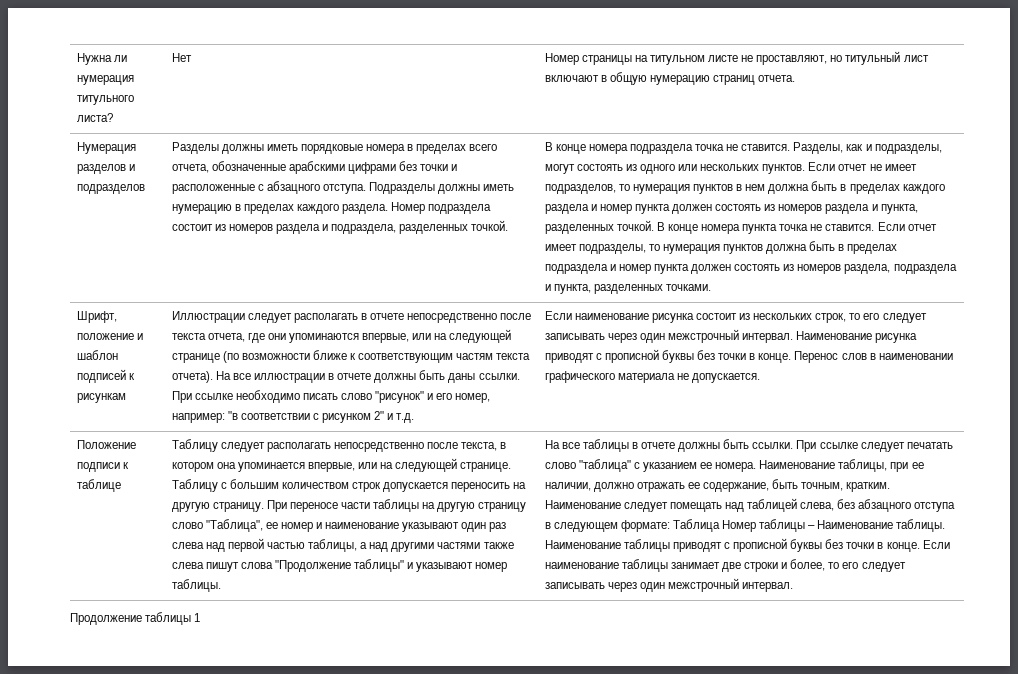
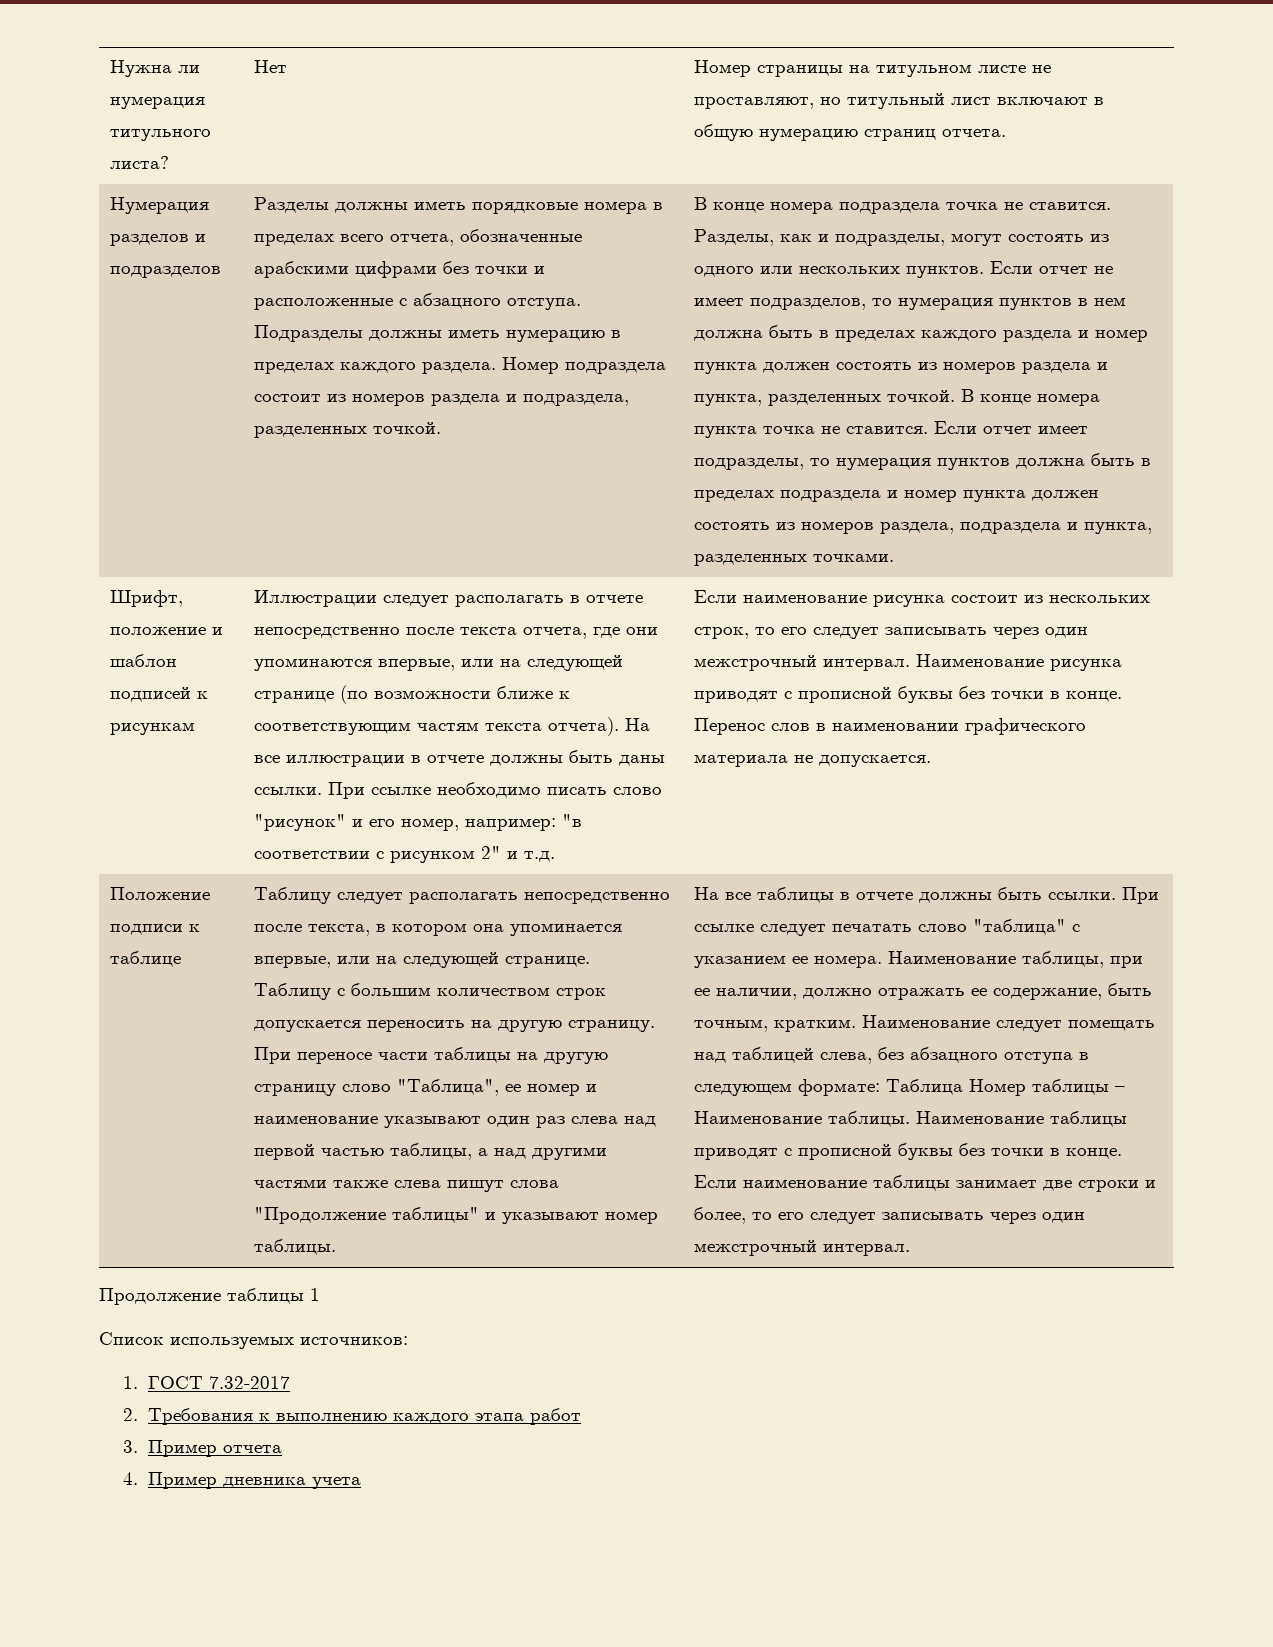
+ Список используемых источников:
+ 1. ГОСТ 7.32-2017
+ 2. Требования к выполнению каждого этапа работ
+ 3. Пример отчета
+ 4. Пример дневника учета

